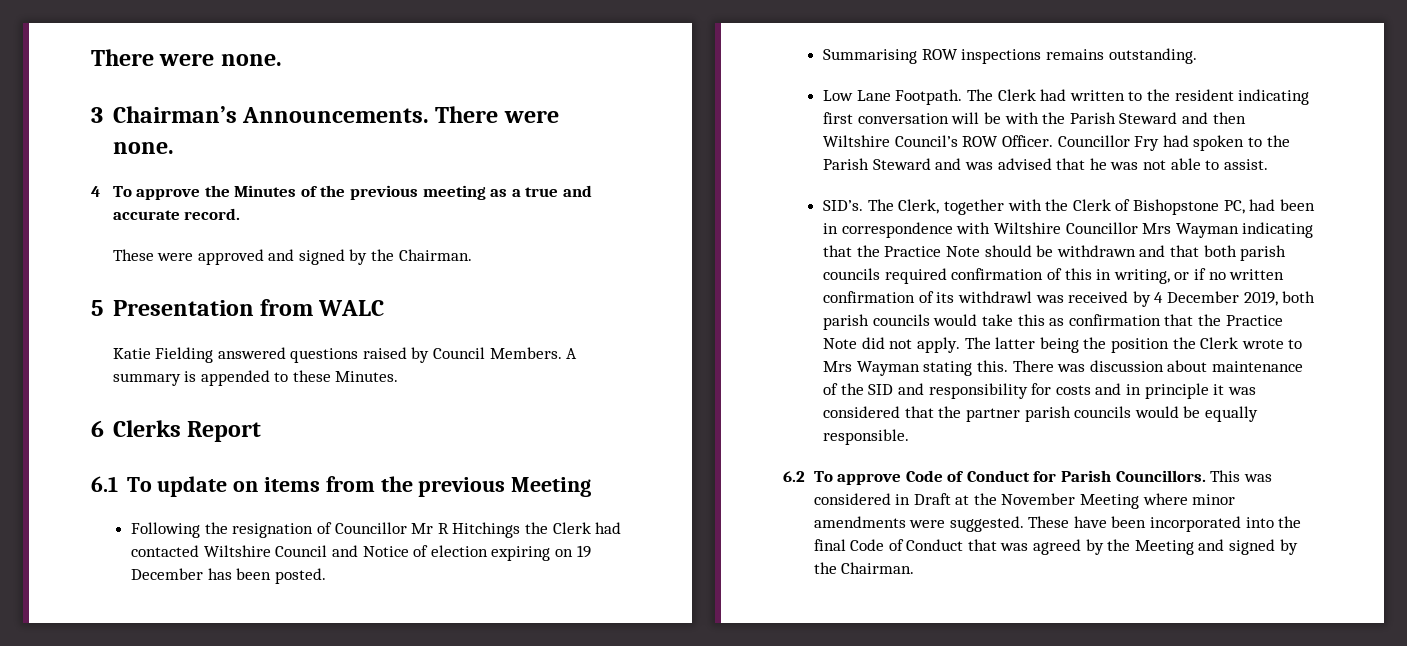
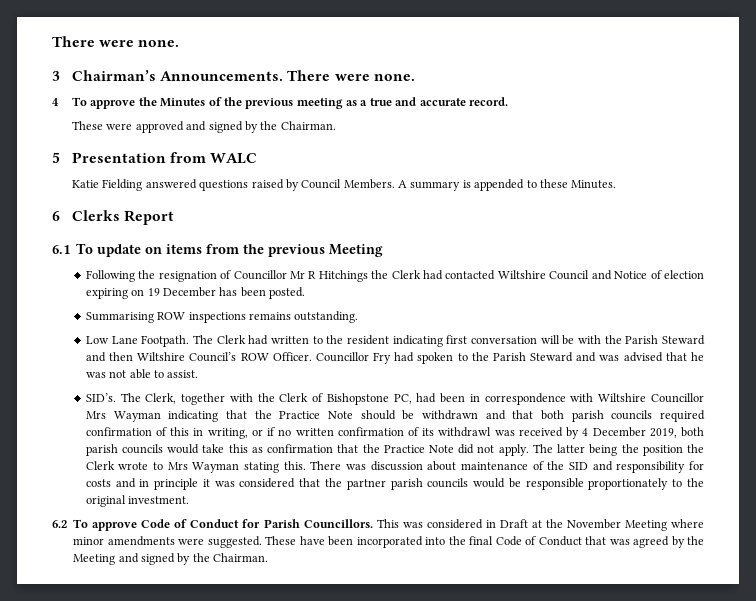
- There was discussion about maintenance of the SID and responsibility for costs and in principle it was considered that the partner parish councils would be equally responsible.
+ There was discussion about maintenance of the SID and responsibility for costs and in principle it was considered that the partner parish councils would be responsible proportionately to the original investment.

